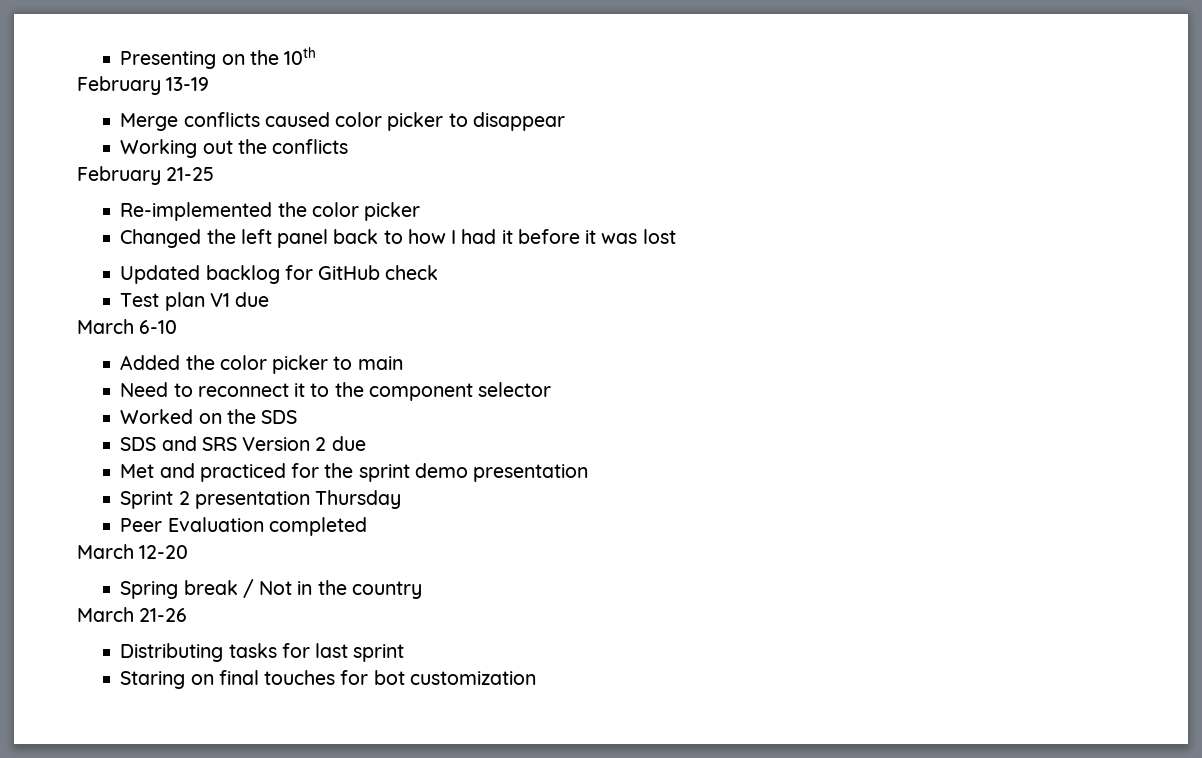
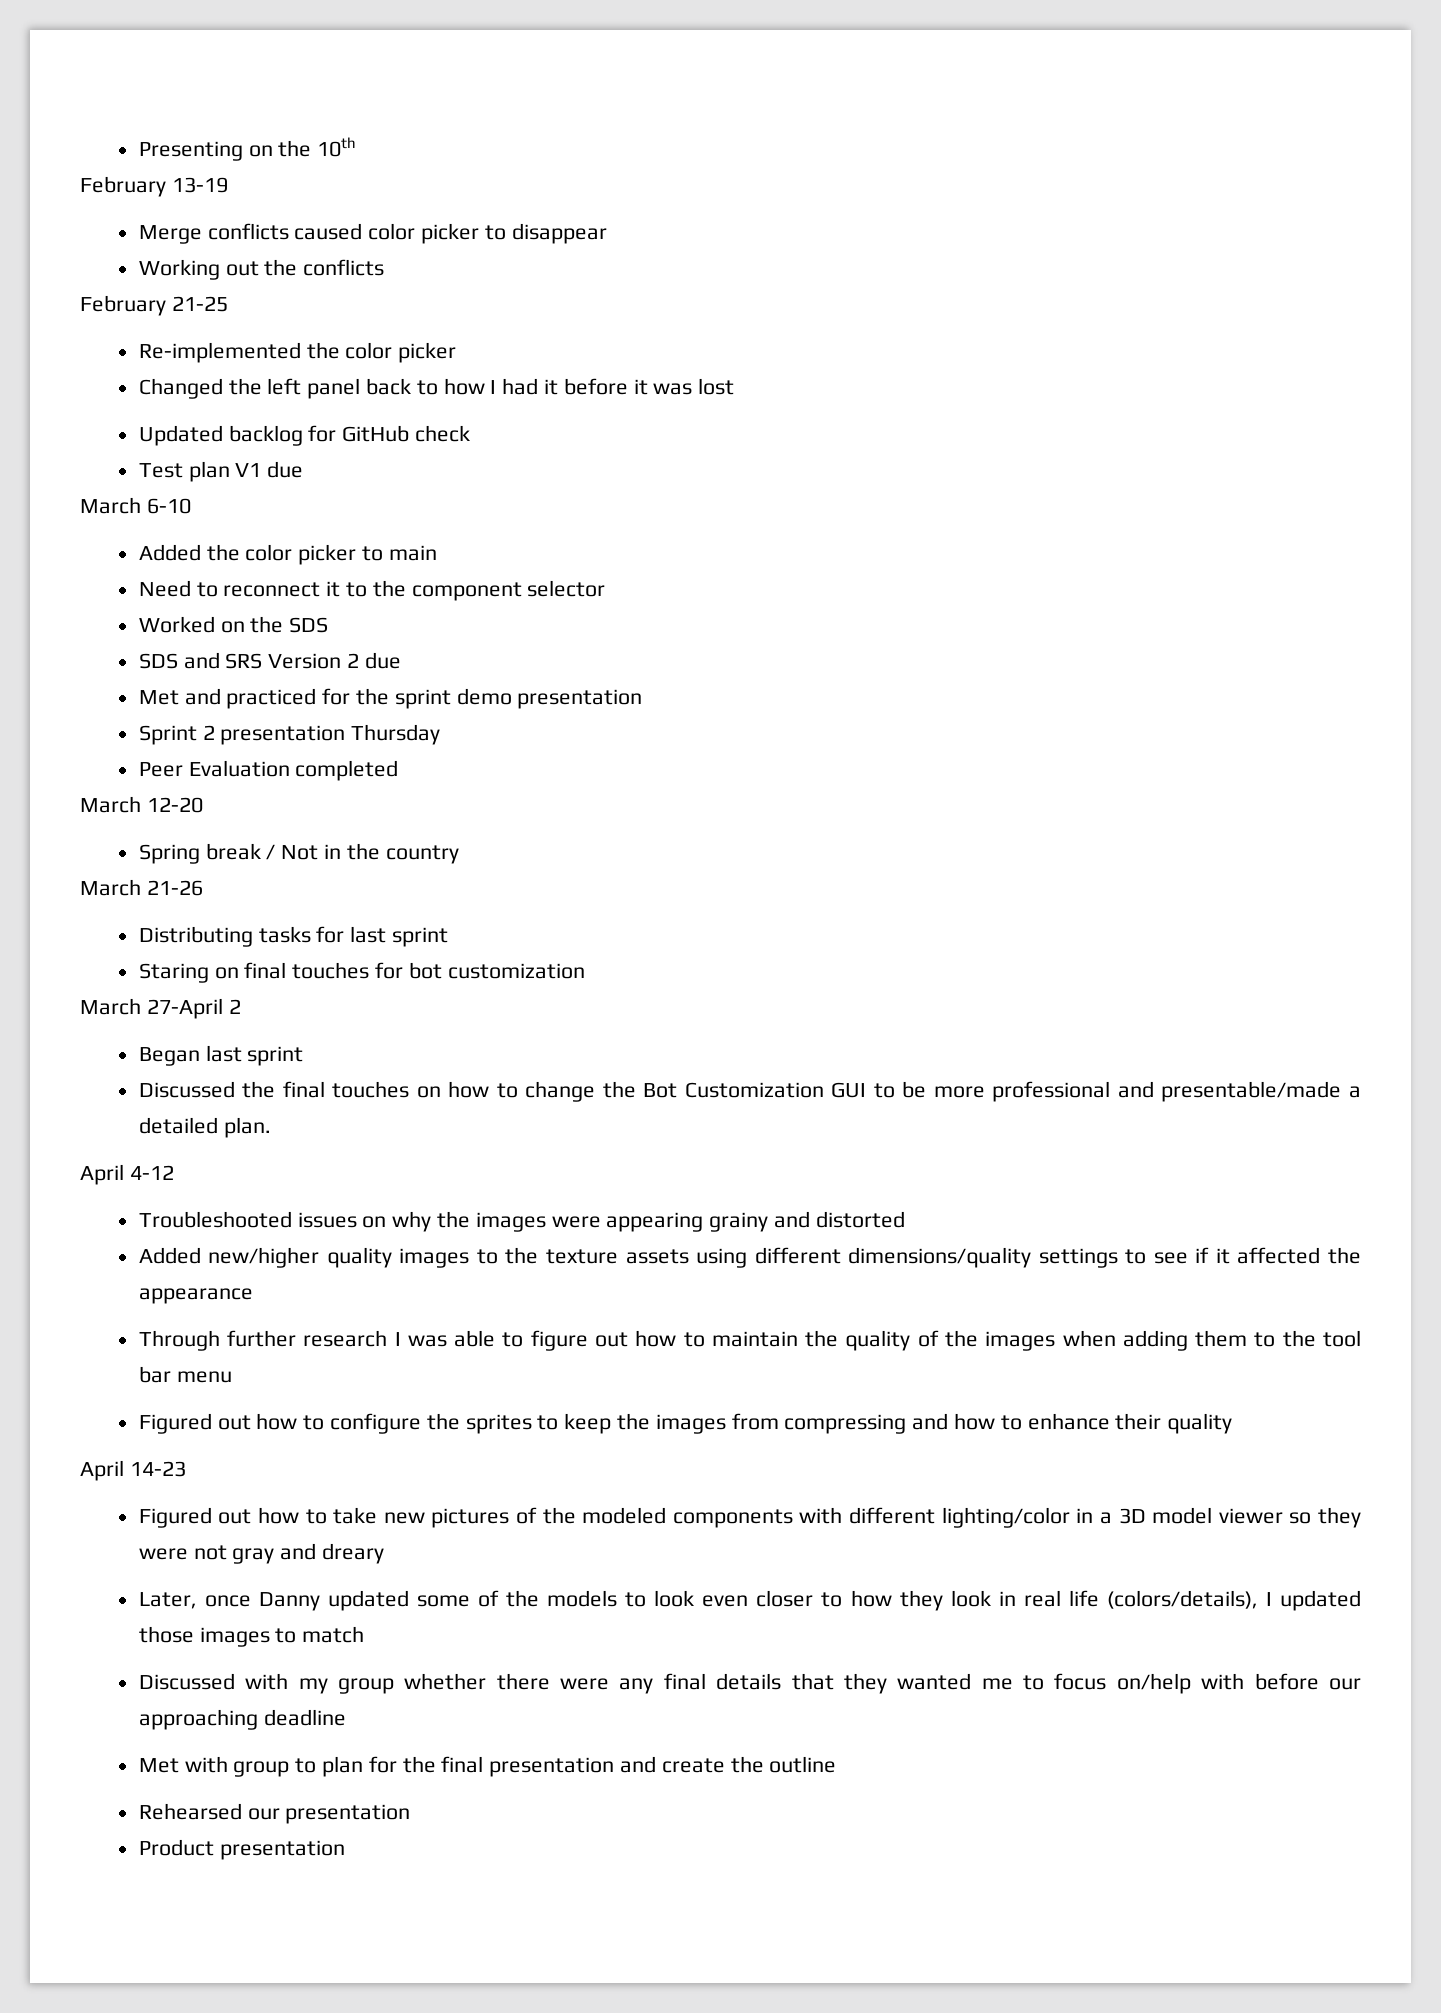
+ March 27-April 2
+ Began last sprint
+ Discussed the final touches on how to change the Bot Customization GUI to be more professional and presentable/made a detailed plan.
+ April 4-12
+ Troubleshooted issues on why the images were appearing grainy and distorted
+ Added new/higher quality images to the texture assets using different dimensions/quality settings to see if it affected the appearance
+ Through further research I was able to figure out how to maintain the quality of the images when adding them to the tool bar menu
+ Figured out how to configure the sprites to keep the images from compressing and how to enhance their quality
+ April 14-23
+ Figured out how to take new pictures of the modeled components with different lighting/color in a 3D model viewer so they were not gray and dreary
+ Later, once Danny updated some of the models to look even closer to how they look in real life (colors/details), I updated those images to match
+ Discussed with my group whether there were any final details that they wanted me to focus on/help with before our approaching deadline
+ Met with group to plan for the final presentation and create the outline
+ Rehearsed our presentation
+ Product presentation

